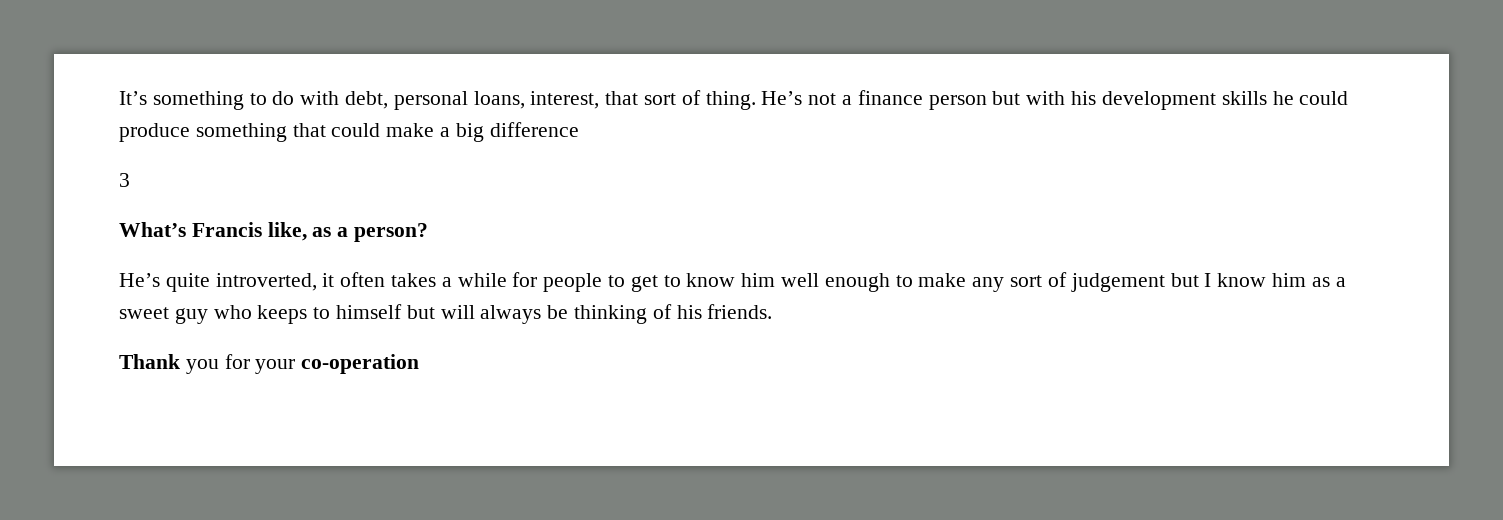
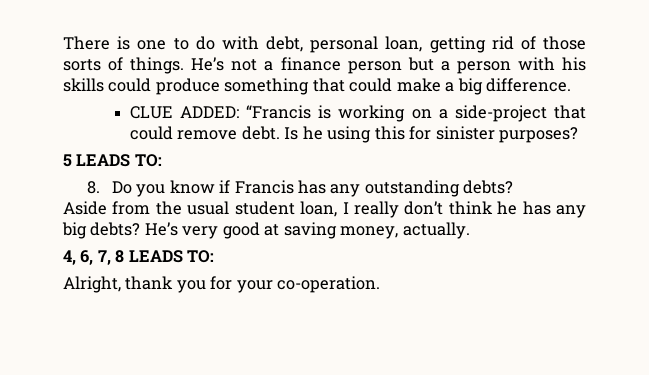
- It’s something to do with debt, personal loans, interest, that sort of thing.
+ There is one to do with debt, personal loan, getting rid of those sorts of things.
- He’s not a finance person but with his development skills he could produce something that could make a big difference
- 3
- What’s Francis like, as a person?
- He’s quite introverted, it often takes a while for people to get to know him well enough to make any sort of judgement but I know him as a sweet guy who keeps to himself but will always be thinking of his friends.
- Thank you for your co-operation
+ He’s not a finance person but a person with his skills could produce something that could make a big difference.
+ CLUE ADDED: “Francis is working on a side-project that could remove debt. Is he using this for sinister purposes?
+ 5 LEADS TO:
+ 8. Do you know if Francis has any outstanding debts?
+ Aside from the usual student loan, I really don’t think he has any big debts? He’s very good at saving money, actually.
+ 4, 6, 7, 8 LEADS TO:
+ Alright, thank you for your co-operation.

